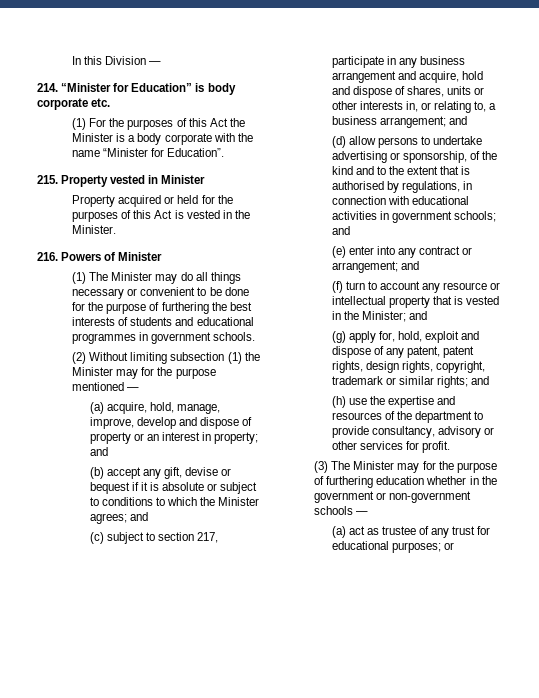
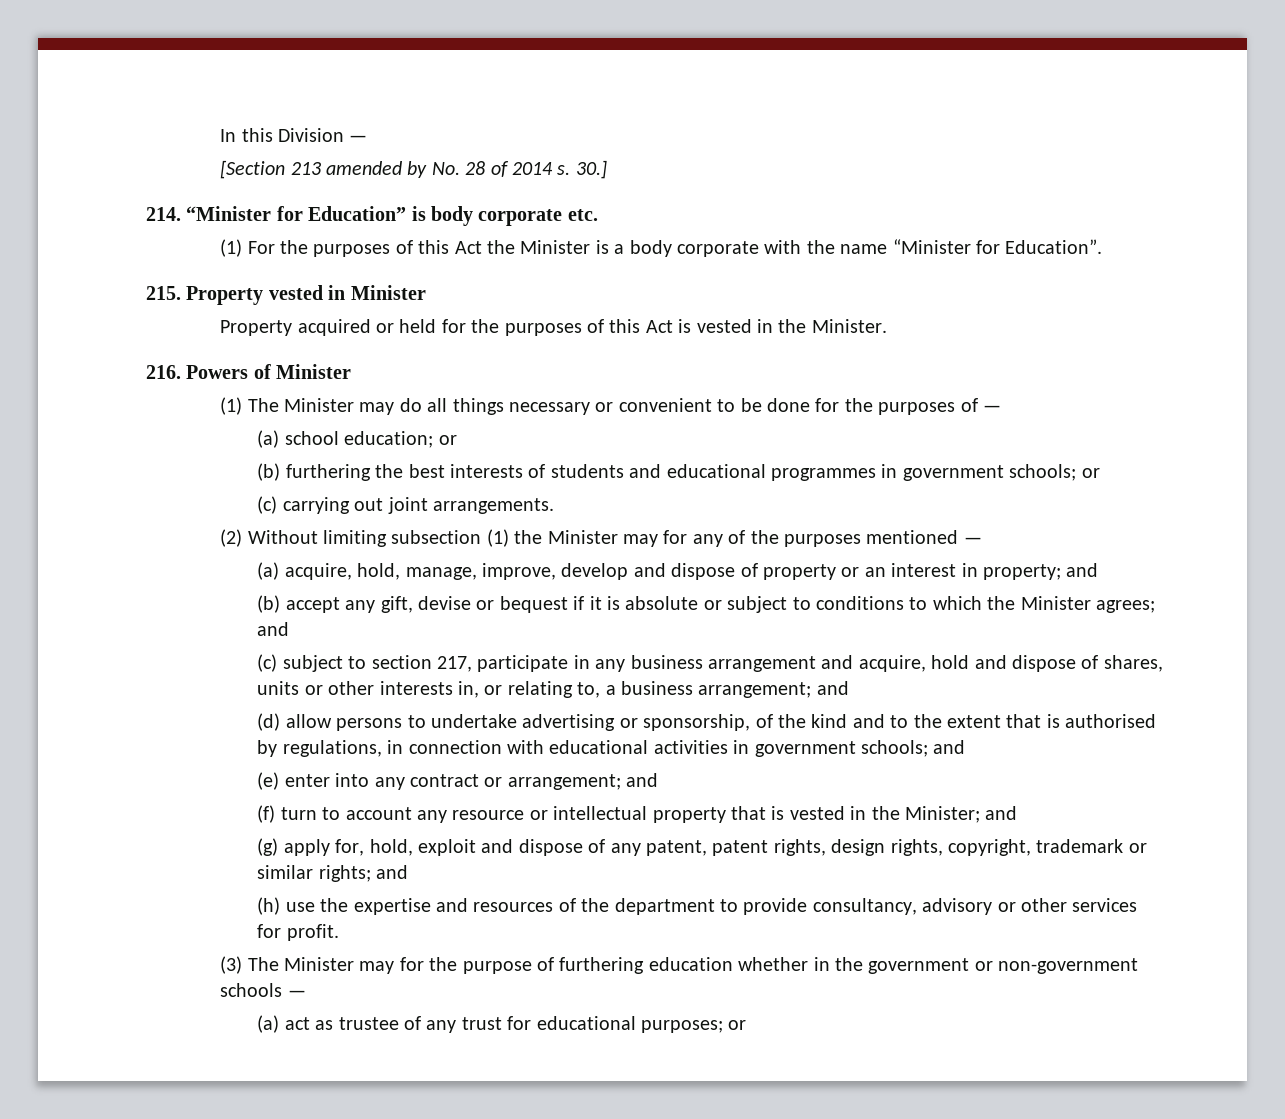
+ [Section 213 amended by No. 28 of 2014 s. 30.]
- (1) The Minister may do all things necessary or convenient to be done for the purpose of furthering the best interests of students and educational programmes in government schools.
+ (1) The Minister may do all things necessary or convenient to be done for the purposes of —
+ (a) school education; or
+ (b) furthering the best interests of students and educational programmes in government schools; or
+ (c) carrying out joint arrangements.
- (2) Without limiting subsection (1) the Minister may for the purpose mentioned —
+ (2) Without limiting subsection (1) the Minister may for any of the purposes mentioned —

